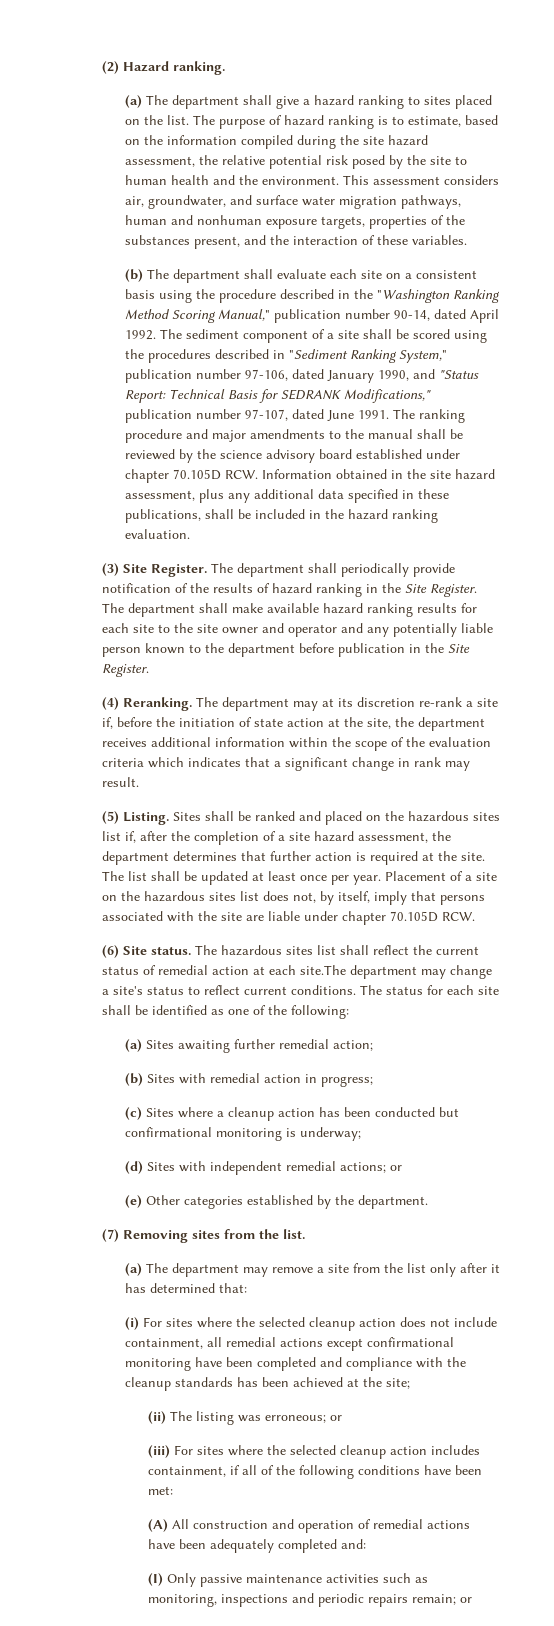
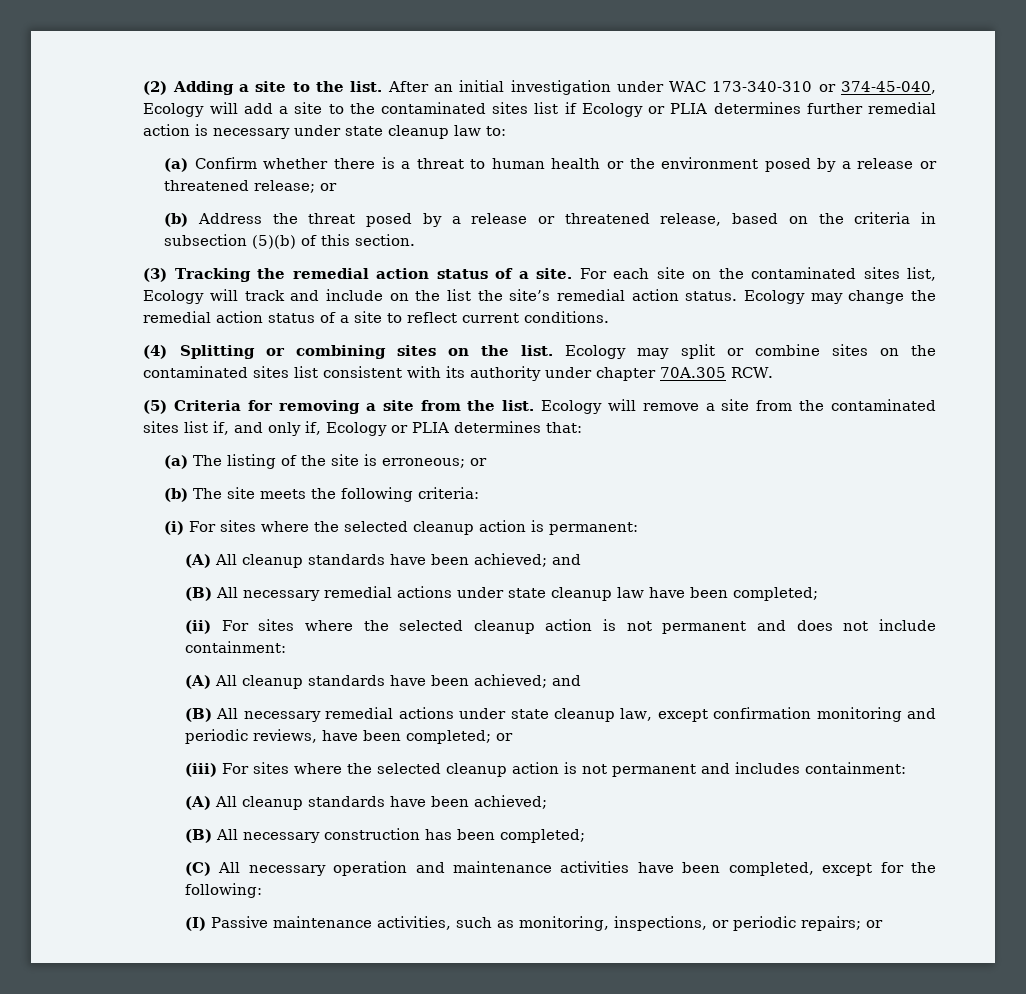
- (2) Hazard ranking.
- (a) The department shall give a hazard ranking to sites placed on the list. The purpose of hazard ranking is to estimate, based on the information compiled during the site hazard assessment, the relative potential risk posed by the site to human health and the environment. This assessment considers air, groundwater, and surface water migration pathways, human and nonhuman exposure targets, properties of the substances present, and the interaction of these variables.
- (b) The department shall evaluate each site on a consistent basis using the procedure described in the "Washington Ranking Method Scoring Manual," publication number 90-14, dated April 1992. The sediment component of a site shall be scored using the procedures described in "Sediment Ranking System," publication number 97-106, dated January 1990, and "Status Report: Technical Basis for SEDRANK Modifications," publication number 97-107, dated June 1991. The ranking procedure and major amendments to the manual shall be reviewed by the science advisory board established under chapter 70.105D RCW. Information obtained in the site hazard assessment, plus any additional data specified in these publications, shall be included in the hazard ranking evaluation.
- (3) Site Register. The department shall periodically provide notification of the results of hazard ranking in the Site Register. The department shall make available hazard ranking results for each site to the site owner and operator and any potentially liable person known to the department before publication in the Site Register.
- (4) Reranking. The department may at its discretion re-rank a site if, before the initiation of state action at the site, the department receives additional information within the scope of the evaluation criteria which indicates that a significant change in rank may result.
- (5) Listing. Sites shall be ranked and placed on the hazardous sites list if, after the completion of a site hazard assessment, the department determines that further action is required at the site. The list shall be updated at least once per year. Placement of a site on the hazardous sites list does not, by itself, imply that persons associated with the site are liable under chapter 70.105D RCW.
- (6) Site status. The hazardous sites list shall reflect the current status of remedial action at each site.The department may change a site's status to reflect current conditions. The status for each site shall be identified as one of the following:
- (a) Sites awaiting further remedial action;
- (b) Sites with remedial action in progress;
- (c) Sites where a cleanup action has been conducted but confirmational monitoring is underway;
- (d) Sites with independent remedial actions; or
- (e) Other categories established by the department.
- (7) Removing sites from the list.
- (a) The department may remove a site from the list only after it has determined that:
+ (2) Adding a site to the list. After an initial investigation under WAC 173-340-310 or 374-45-040, Ecology will add a site to the contaminated sites list if Ecology or PLIA determines further remedial action is necessary under state cleanup law to:
+ (a) Confirm whether there is a threat to human health or the environment posed by a release or threatened release; or
+ (b) Address the threat posed by a release or threatened release, based on the criteria in subsection (5)(b) of this section.
+ (3) Tracking the remedial action status of a site. For each site on the contaminated sites list, Ecology will track and include on the list the site’s remedial action status. Ecology may change the remedial action status of a site to reflect current conditions.
+ (4) Splitting or combining sites on the list. Ecology may split or combine sites on the contaminated sites list consistent with its authority under chapter 70A.305 RCW.
+ (5) Criteria for removing a site from the list. Ecology will remove a site from the contaminated sites list if, and only if, Ecology or PLIA determines that:
+ (a) The listing of the site is erroneous; or
+ (b) The site meets the following criteria:
- (i) For sites where the selected cleanup action does not include containment, all remedial actions except confirmational monitoring have been completed and compliance with the cleanup standards has been achieved at the site;
- (ii) The listing was erroneous; or
+ (i) For sites where the selected cleanup action is permanent:
+ (A) All cleanup standards have been achieved; and
+ (B) All necessary remedial actions under state cleanup law have been completed;
+ (ii) For sites where the selected cleanup action is not permanent and does not include containment:
+ (A) All cleanup standards have been achieved; and
+ (B) All necessary remedial actions under state cleanup law, except confirmation monitoring and periodic reviews, have been completed; or
- (iii) For sites where the selected cleanup action includes containment, if all of the following conditions have been met:
- (A) All construction and operation of remedial actions have been adequately completed and:
- (I) Only passive maintenance activities such as monitoring, inspections and periodic repairs remain; or
+ (iii) For sites where the selected cleanup action is not permanent and includes containment:
+ (A) All cleanup standards have been achieved;
+ (B) All necessary construction has been completed;
+ (C) All necessary operation and maintenance activities have been completed, except for the following:
+ (I) Passive maintenance activities, such as monitoring, inspections, or periodic repairs; or

